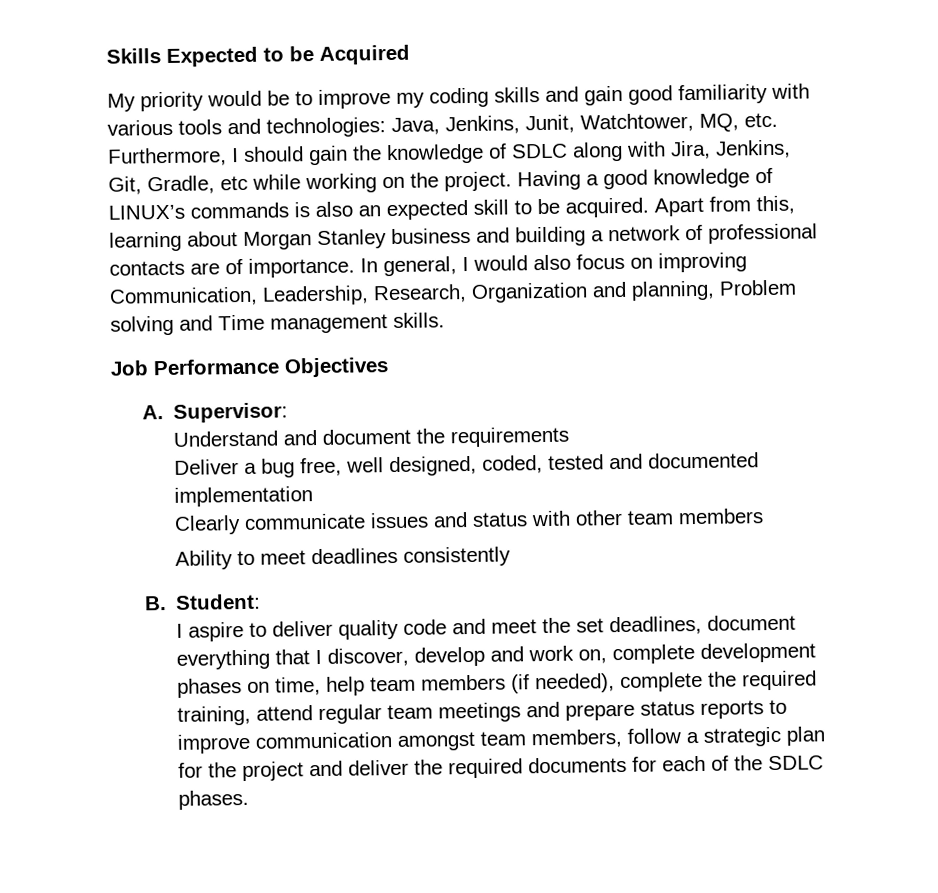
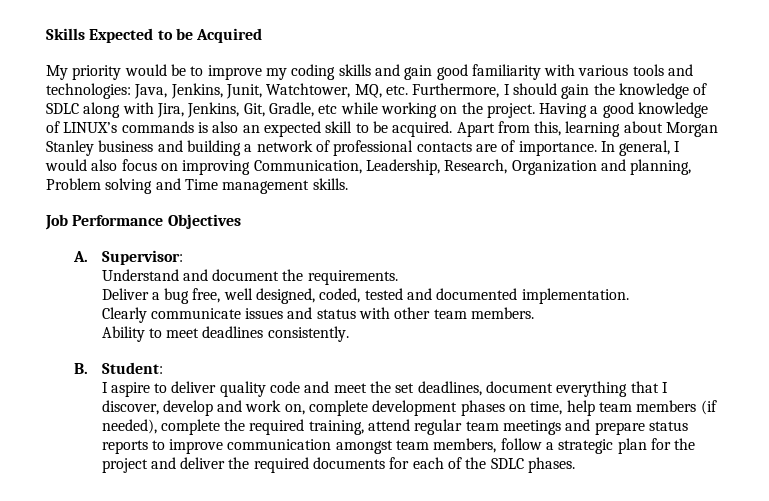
- Understand and document the requirements
+ Understand and document the requirements.
- Deliver a bug free, well designed, coded, tested and documented implementation
+ Deliver a bug free, well designed, coded, tested and documented implementation.
- Clearly communicate issues and status with other team members
+ Clearly communicate issues and status with other team members.
- Ability to meet deadlines consistently
+ Ability to meet deadlines consistently.

